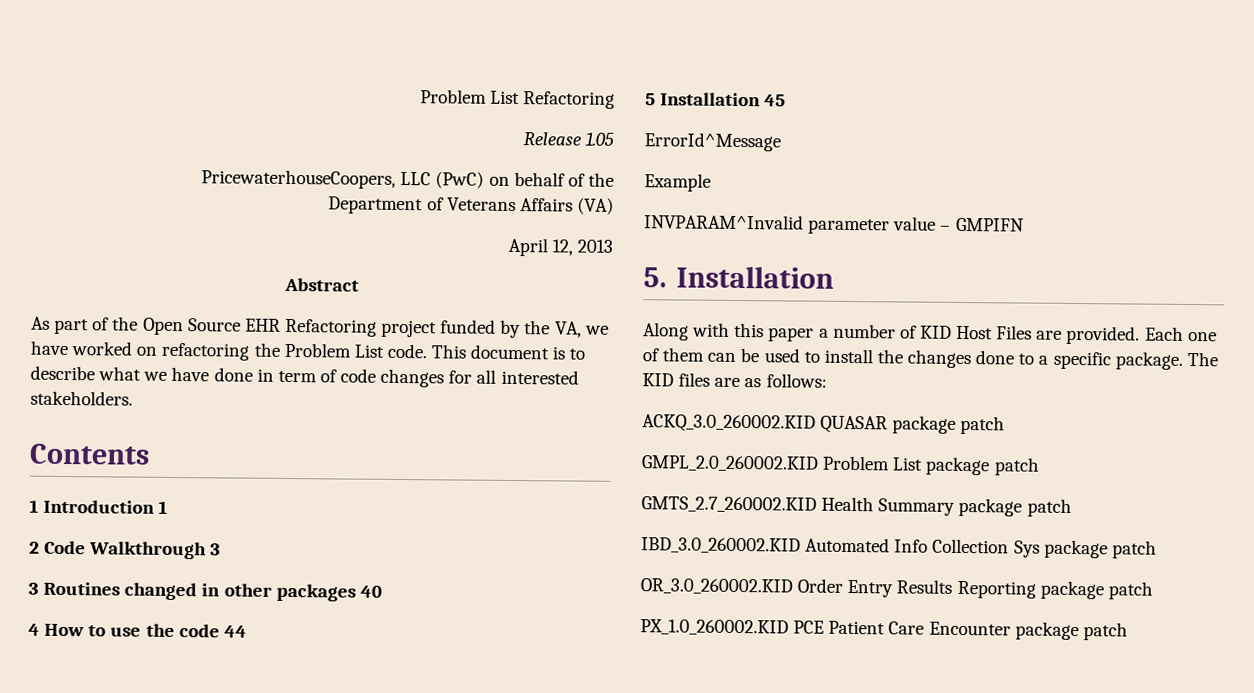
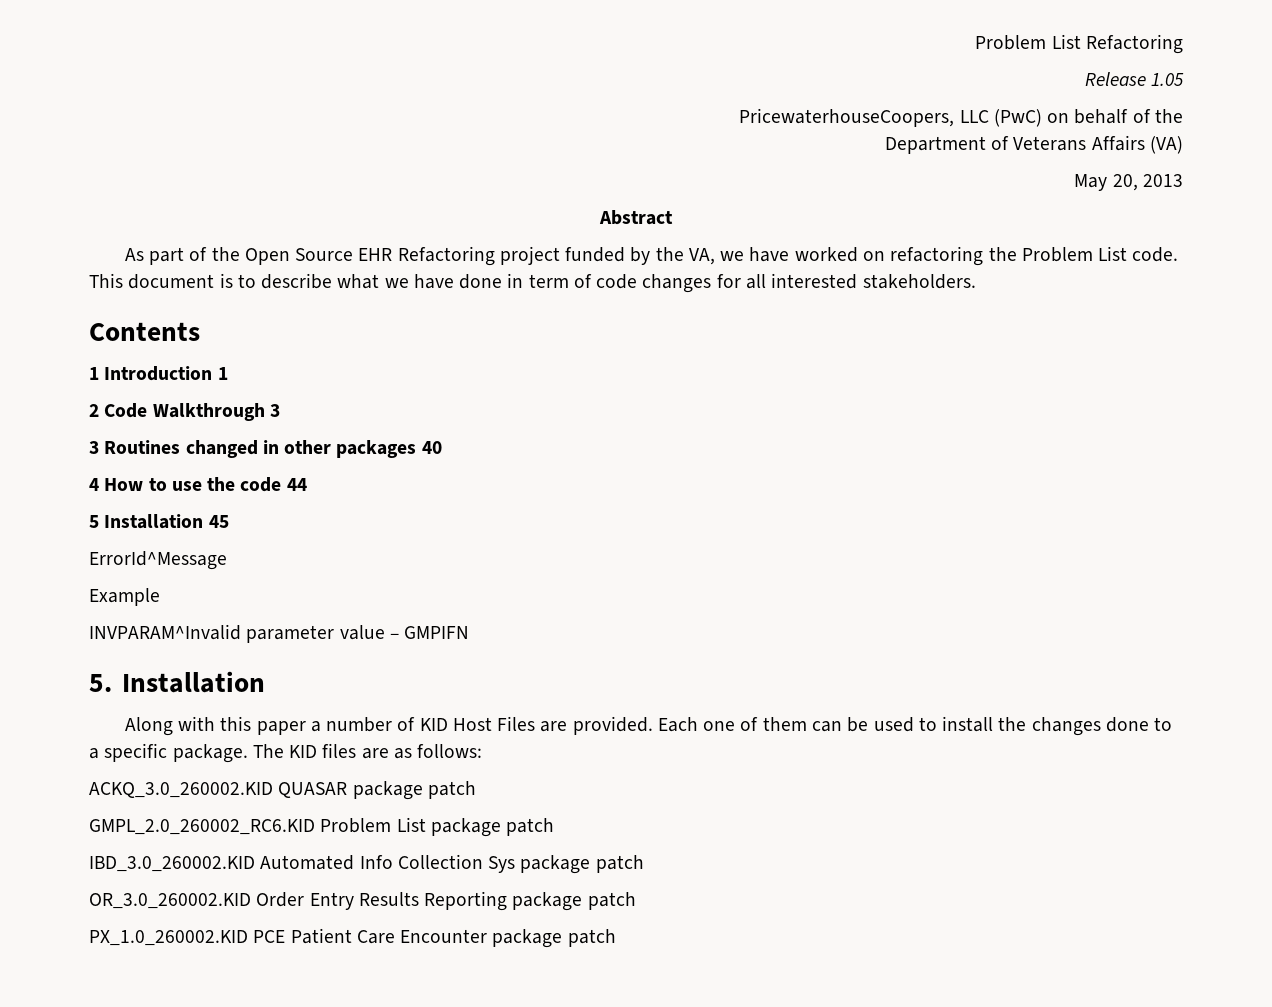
- April 12, 2013
+ May 20, 2013
- GMPL_2.0_260002.KID Problem List package patch
+ GMPL_2.0_260002_RC6.KID Problem List package patch
- GMTS_2.7_260002.KID Health Summary package patch

